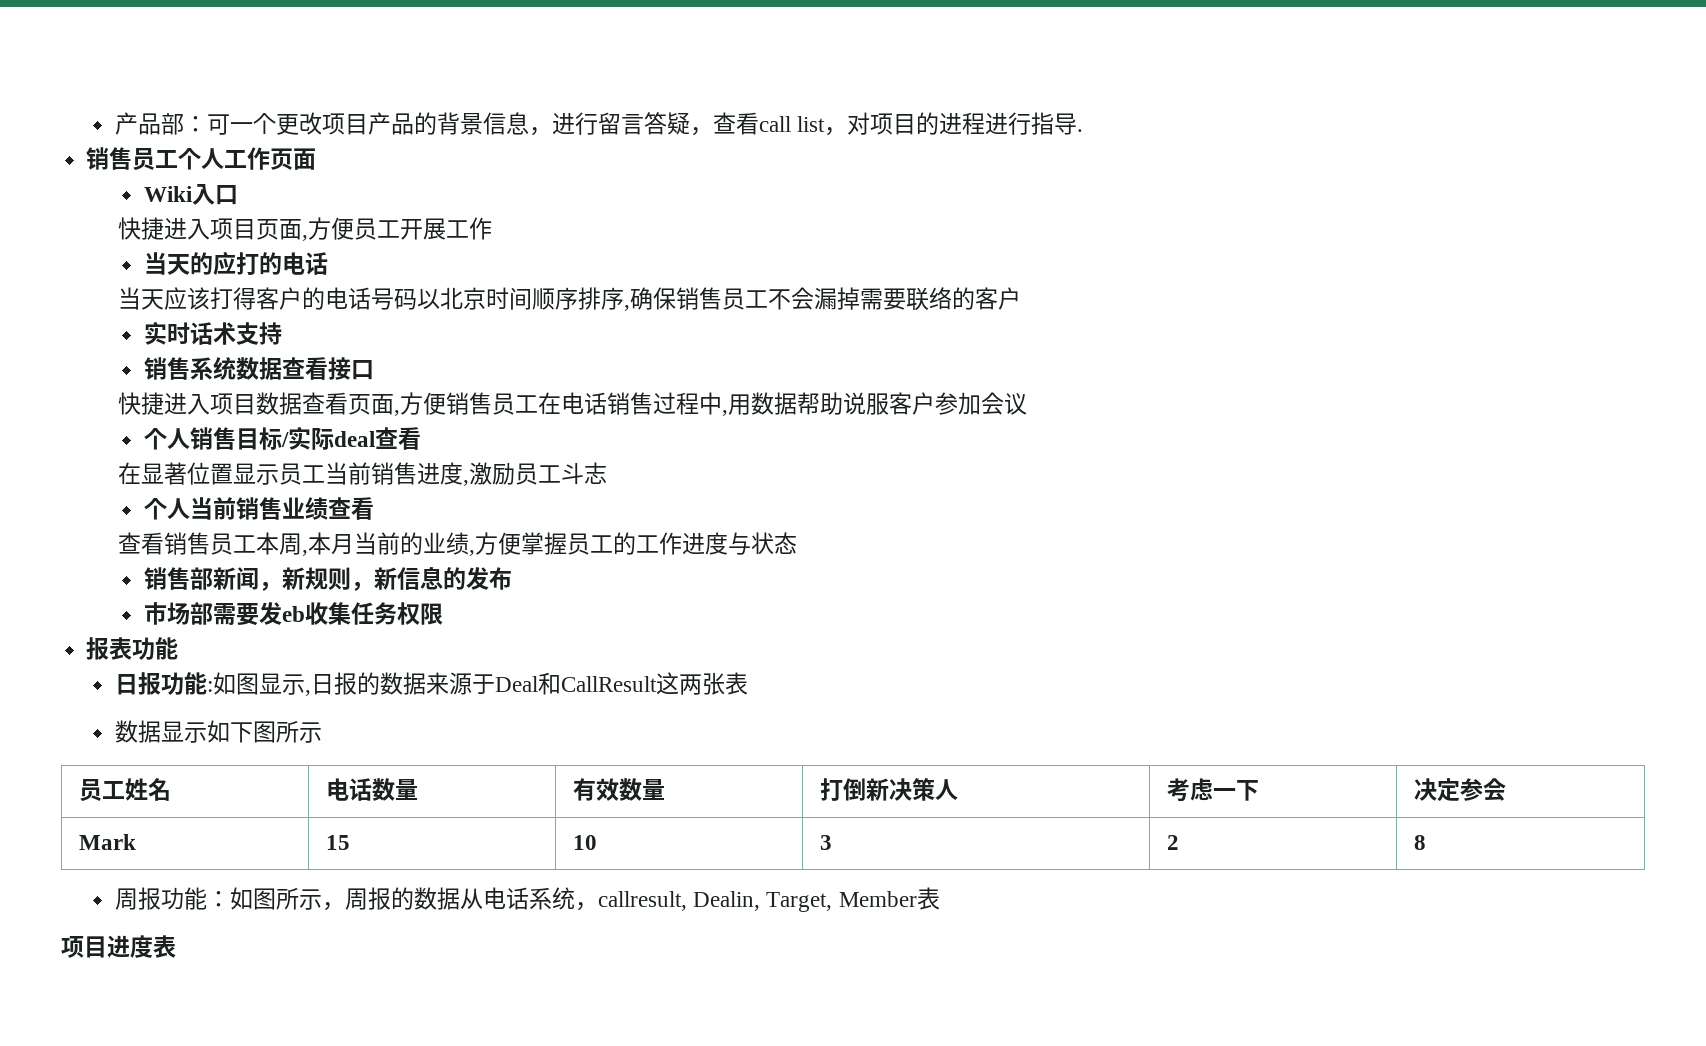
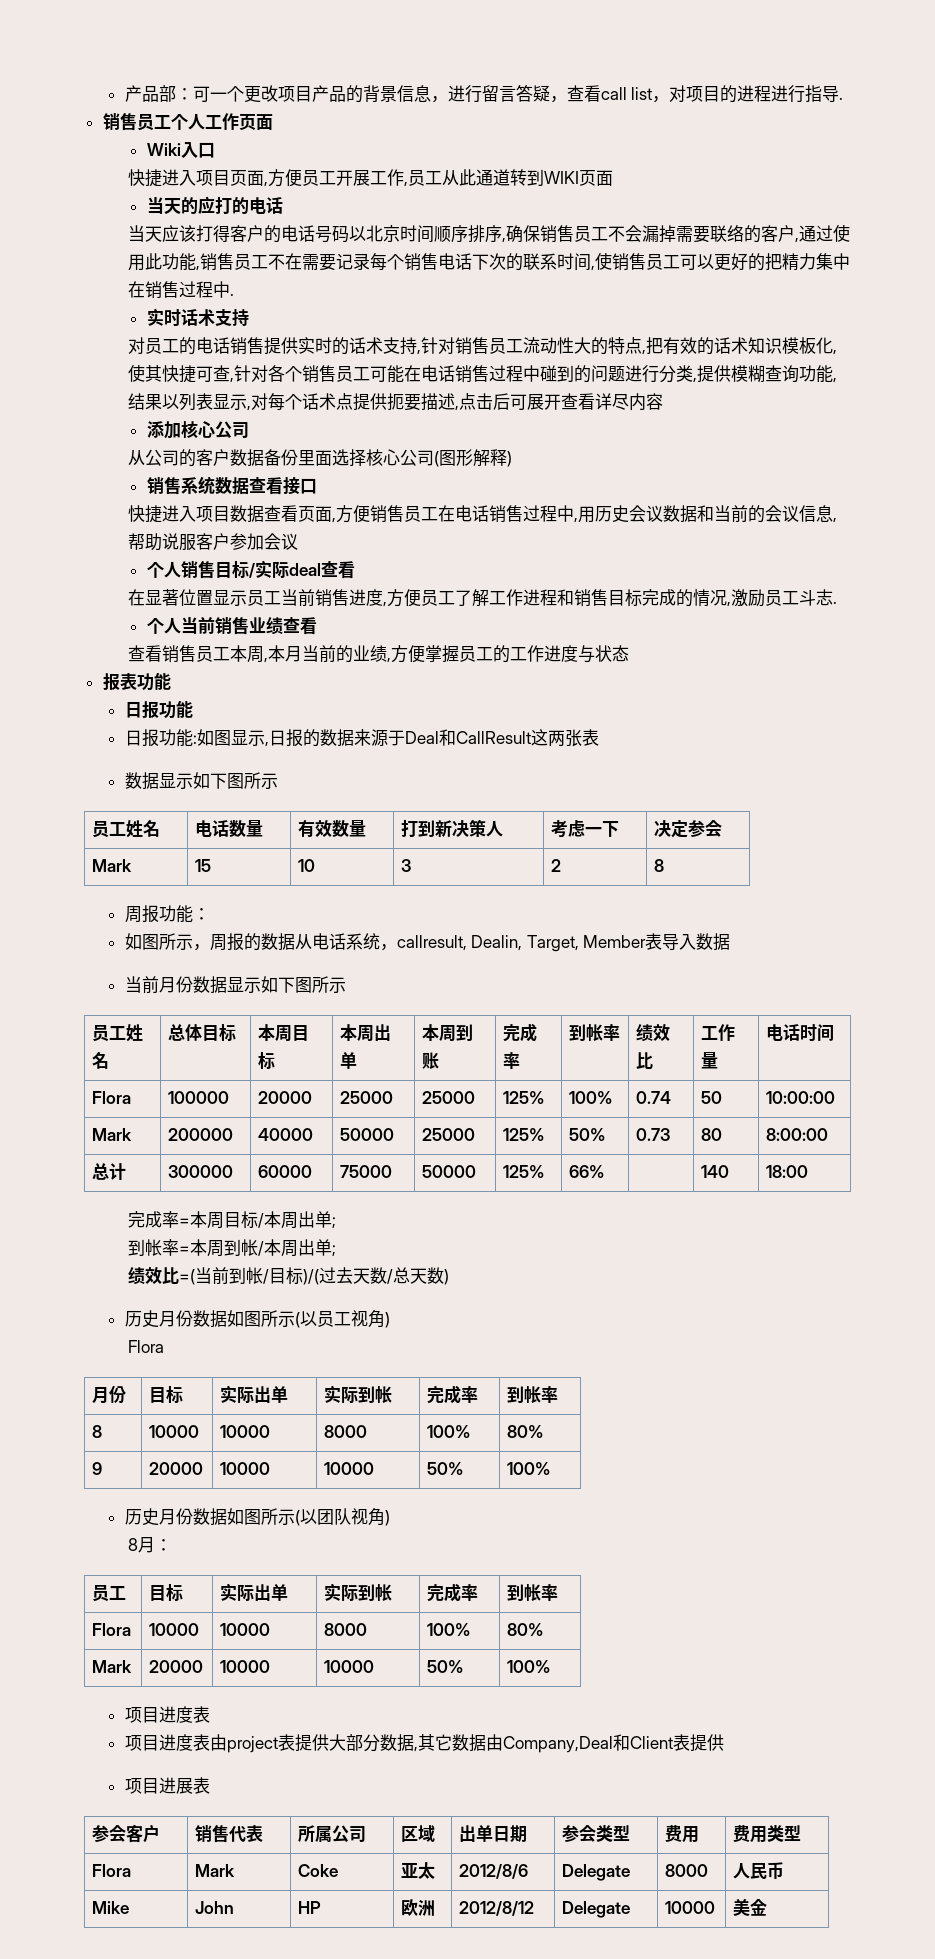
- 快捷进入项目页面,方便员工开展工作
+ 快捷进入项目页面,方便员工开展工作,员工从此通道转到WIKI页面
- 当天应该打得客户的电话号码以北京时间顺序排序,确保销售员工不会漏掉需要联络的客户
+ 当天应该打得客户的电话号码以北京时间顺序排序,确保销售员工不会漏掉需要联络的客户,通过使用此功能,销售员工不在需要记录每个销售电话下次的联系时间,使销售员工可以更好的把精力集中在销售过程中.
  实时话术支持
+ 对员工的电话销售提供实时的话术支持,针对销售员工流动性大的特点,把有效的话术知识模板化,使其快捷可查,针对各个销售员工可能在电话销售过程中碰到的问题进行分类,提供模糊查询功能,结果以列表显示,对每个话术点提供扼要描述,点击后可展开查看详尽内容
+ 添加核心公司
+ 从公司的客户数据备份里面选择核心公司(图形解释)
- 快捷进入项目数据查看页面,方便销售员工在电话销售过程中,用数据帮助说服客户参加会议
+ 快捷进入项目数据查看页面,方便销售员工在电话销售过程中,用历史会议数据和当前的会议信息,帮助说服客户参加会议
- 在显著位置显示员工当前销售进度,激励员工斗志
+ 在显著位置显示员工当前销售进度,方便员工了解工作进程和销售目标完成的情况,激励员工斗志.
- 销售部新闻，新规则，新信息的发布
- 市场部需要发eb收集任务权限
  报表功能
+ 日报功能
- 员工姓名 | 电话数量 | 有效数量 | 打倒新决策人 | 考虑一下 | 决定参会
+ 员工姓名 | 电话数量 | 有效数量 | 打到新决策人 | 考虑一下 | 决定参会
- 周报功能：如图所示，周报的数据从电话系统，callresult, Dealin, Target, Member表
+ 周报功能：
+ 如图所示，周报的数据从电话系统，callresult, Dealin, Target, Member表导入数据
+ 当前月份数据显示如下图所示
+ 员工姓名 | 总体目标 | 本周目标 | 本周出单 | 本周到账 | 完成率 | 到帐率 | 绩效比 | 工作量 | 电话时间
+ Flora | 100000 | 20000 | 25000 | 25000 | 125% | 100% | 0.74 | 50 | 10:00:00
+ Mark | 200000 | 40000 | 50000 | 25000 | 125% | 50% | 0.73 | 80 | 8:00:00
+ 总计 | 300000 | 60000 | 75000 | 50000 | 125% | 66% | | 140 | 18:00
+ 完成率=本周目标/本周出单;
+ 到帐率=本周到帐/本周出单;
+ 绩效比=(当前到帐/目标)/(过去天数/总天数)
+ 历史月份数据如图所示(以员工视角)
+ Flora
+ 月份 | 目标 | 实际出单 | 实际到帐 | 完成率 | 到帐率
+ 8 | 10000 | 10000 | 8000 | 100% | 80%
+ 9 | 20000 | 10000 | 10000 | 50% | 100%
+ 历史月份数据如图所示(以团队视角)
+ 8月：
+ 员工 | 目标 | 实际出单 | 实际到帐 | 完成率 | 到帐率
+ Flora | 10000 | 10000 | 8000 | 100% | 80%
+ Mark | 20000 | 10000 | 10000 | 50% | 100%
  项目进度表
+ 项目进度表由project表提供大部分数据,其它数据由Company,Deal和Client表提供
+ 项目进展表
+ 参会客户 | 销售代表 | 所属公司 | 区域 | 出单日期 | 参会类型 | 费用 | 费用类型
+ Flora | Mark | Coke | 亚太 | 2012/8/6 | Delegate | 8000 | 人民币
+ Mike | John | HP | 欧洲 | 2012/8/12 | Delegate | 10000 | 美金

